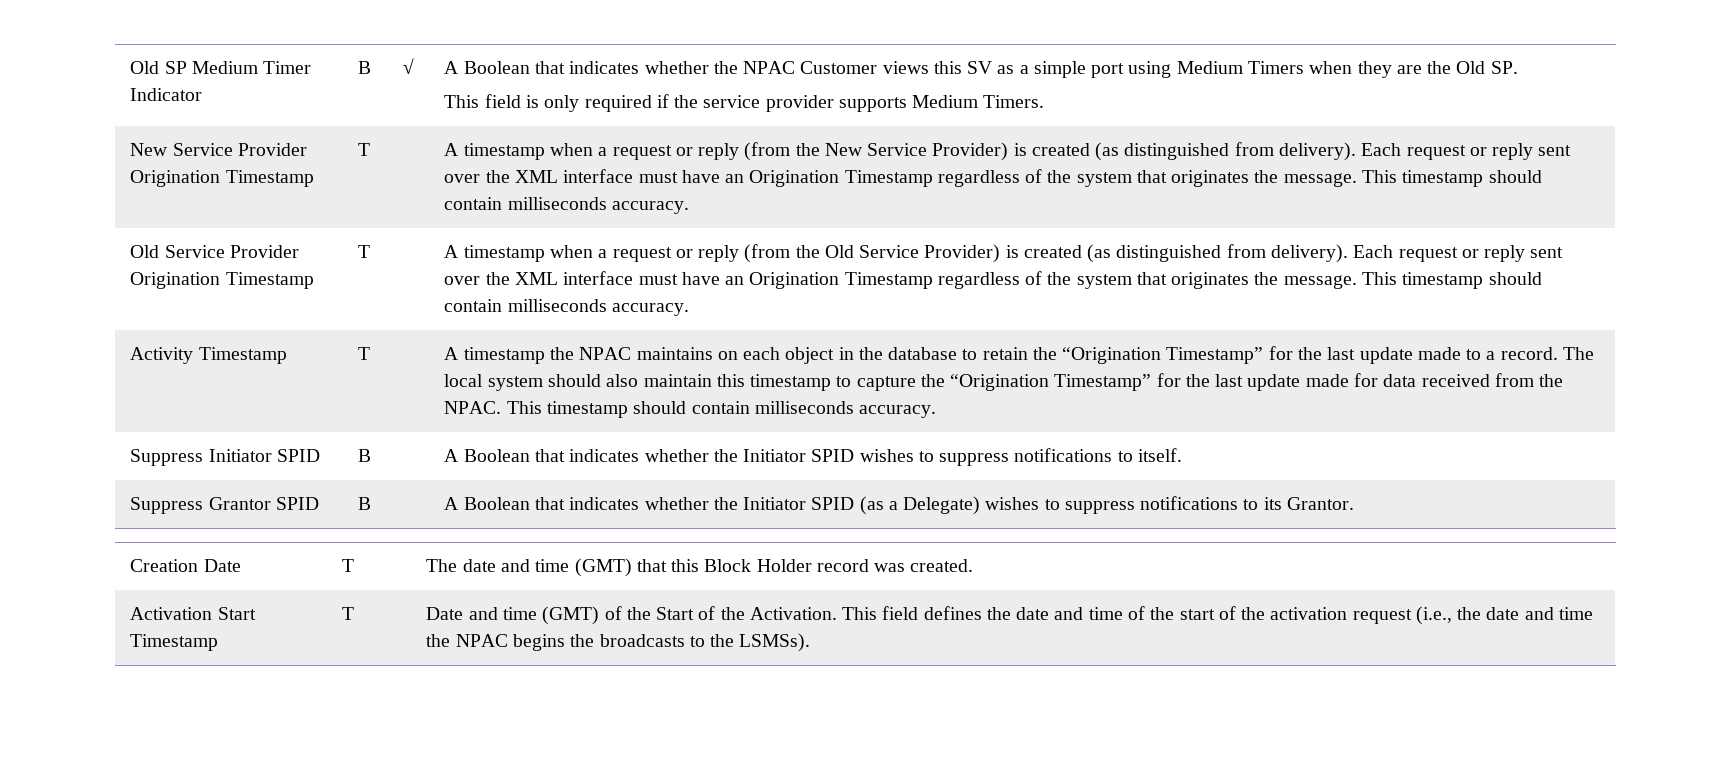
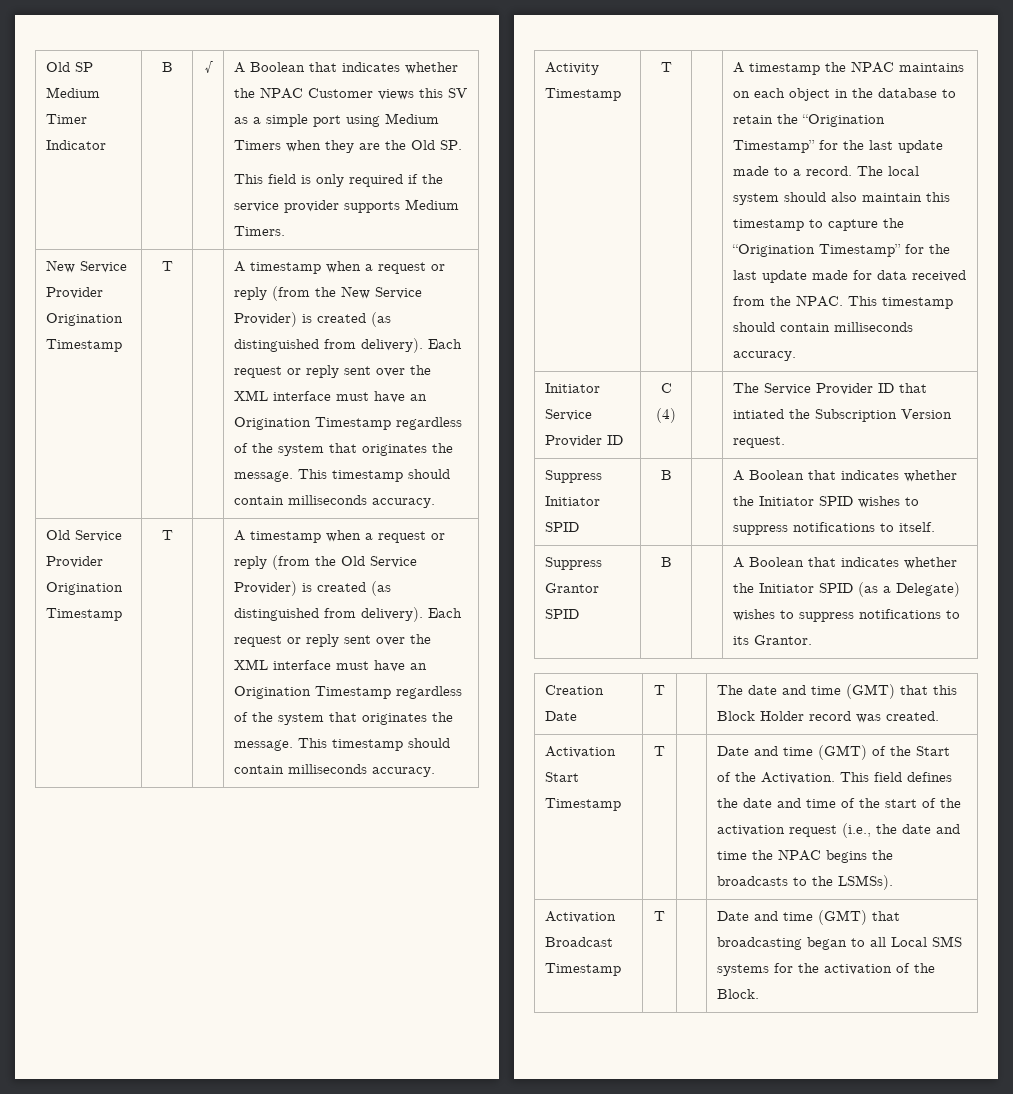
+ Initiator Service Provider ID | C (4) | | The Service Provider ID that intiated the Subscription Version request.
+ Activation Broadcast Timestamp | T | | Date and time (GMT) that broadcasting began to all Local SMS systems for the activation of the Block.

